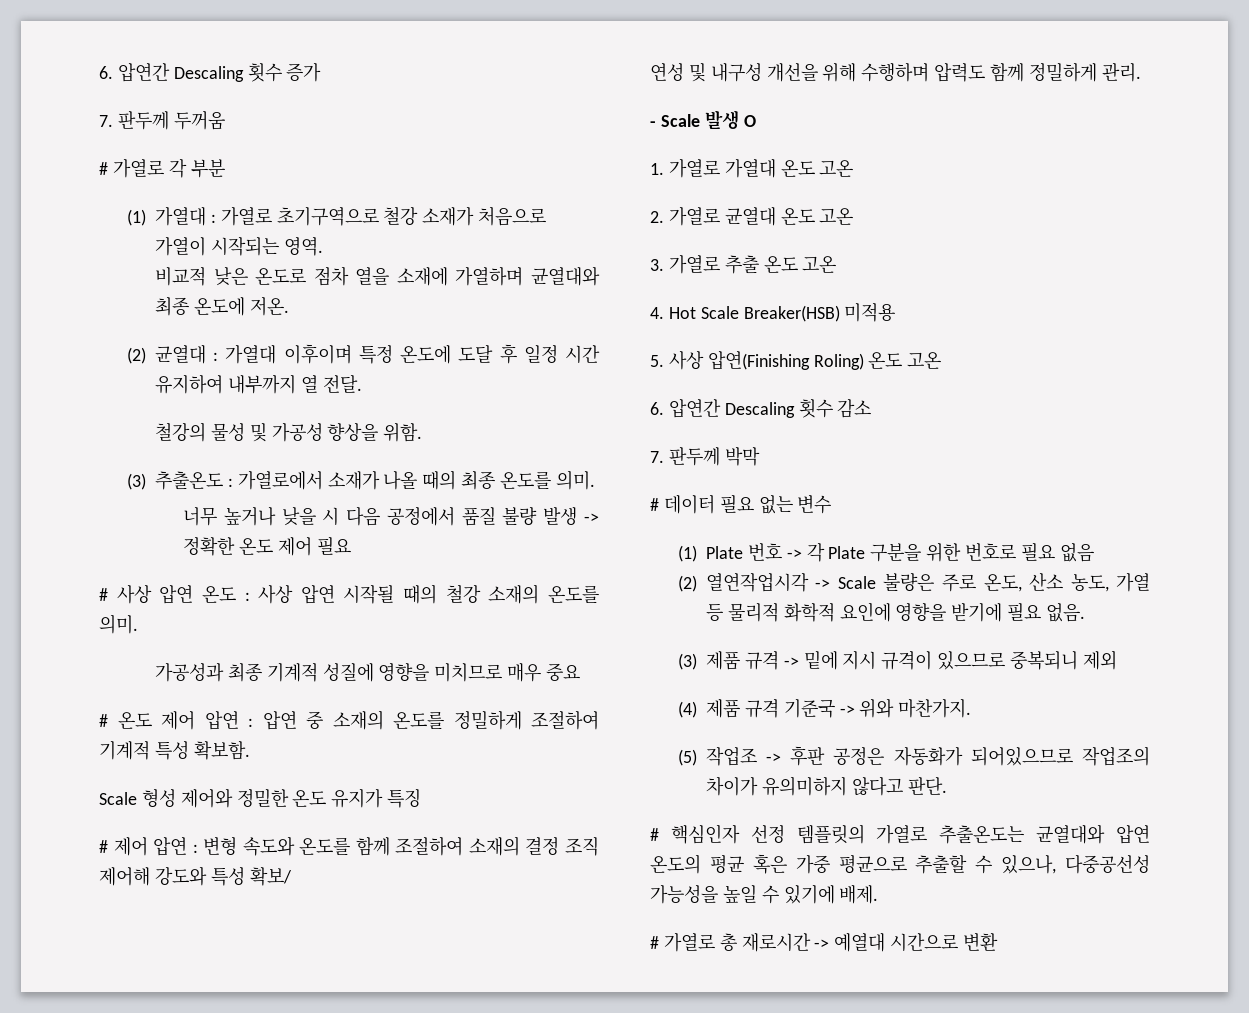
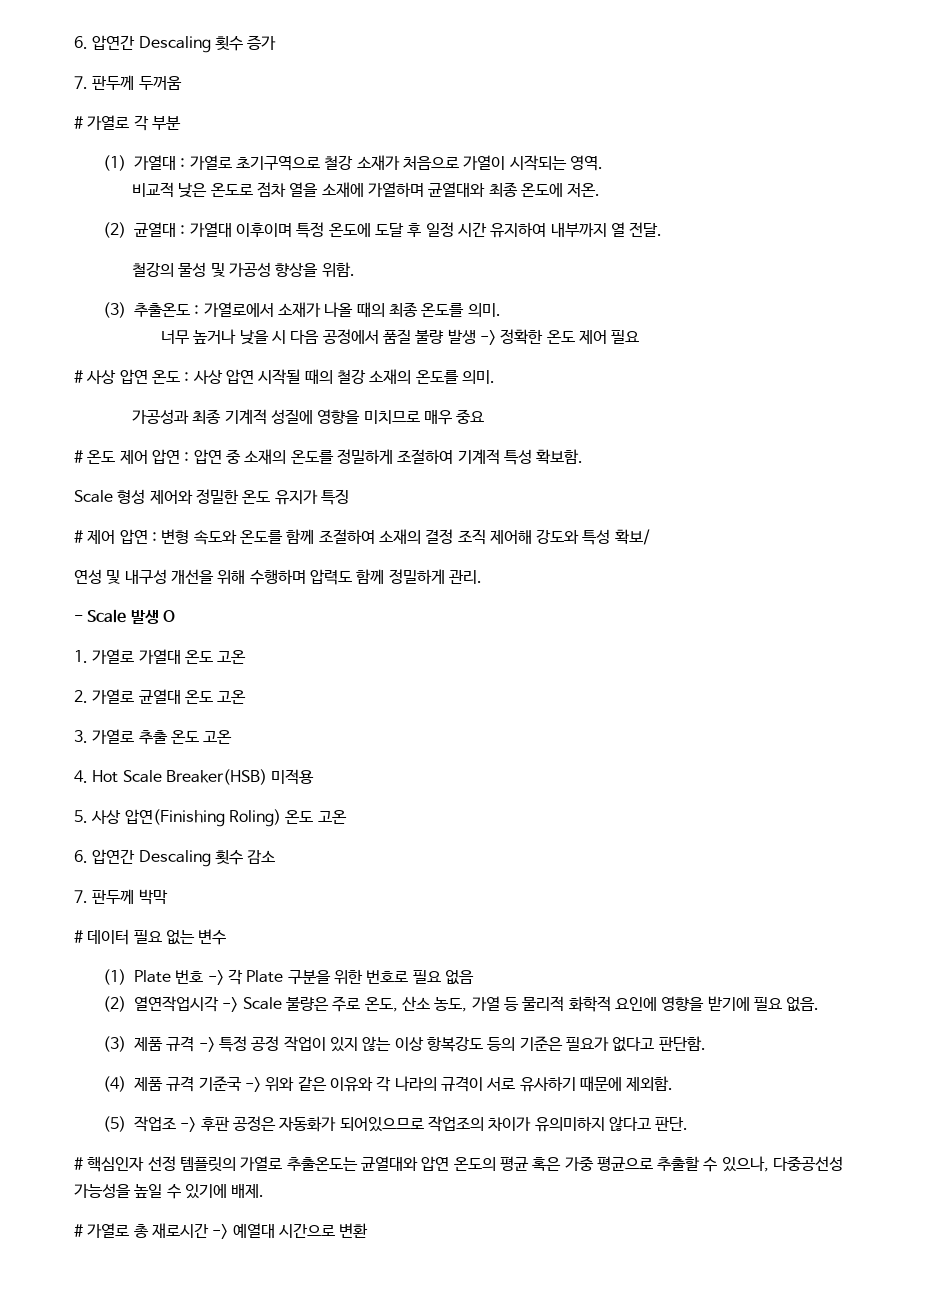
- (3) 제품 규격 -> 밑에 지시 규격이 있으므로 중복되니 제외
+ (3) 제품 규격 -> 특정 공정 작업이 있지 않는 이상 항복강도 등의 기준은 필요가 없다고 판단함.
- (4) 제품 규격 기준국 -> 위와 마찬가지.
+ (4) 제품 규격 기준국 -> 위와 같은 이유와 각 나라의 규격이 서로 유사하기 때문에 제외함.

